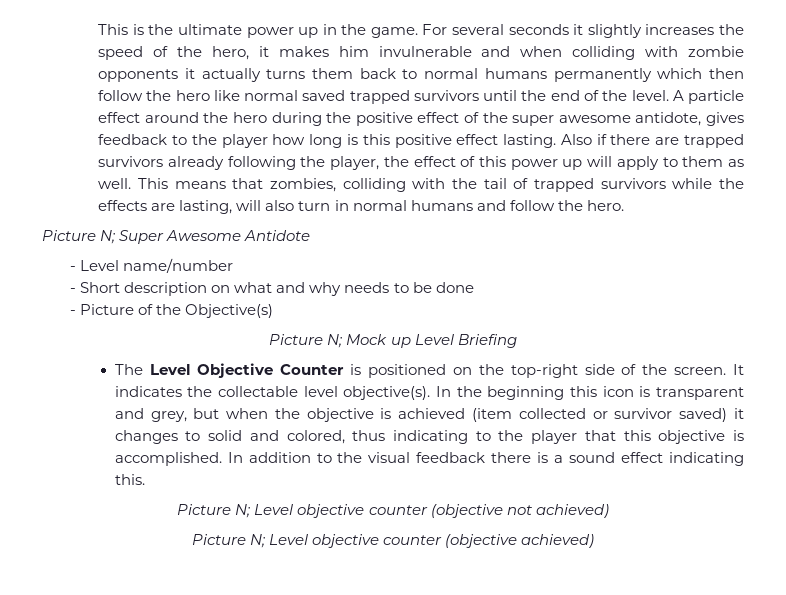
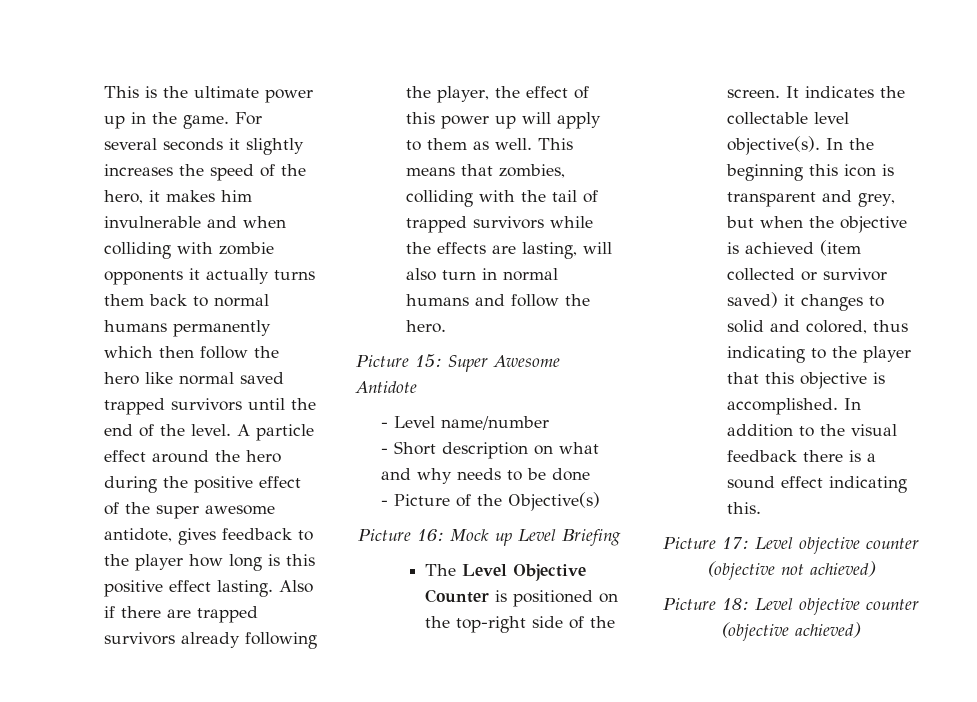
- Picture N; Super Awesome Antidote
+ Picture 15: Super Awesome Antidote
- Picture N; Mock up Level Briefing
+ Picture 16: Mock up Level Briefing
- Picture N; Level objective counter (objective not achieved)
+ Picture 17: Level objective counter (objective not achieved)
- Picture N; Level objective counter (objective achieved)
+ Picture 18: Level objective counter (objective achieved)

